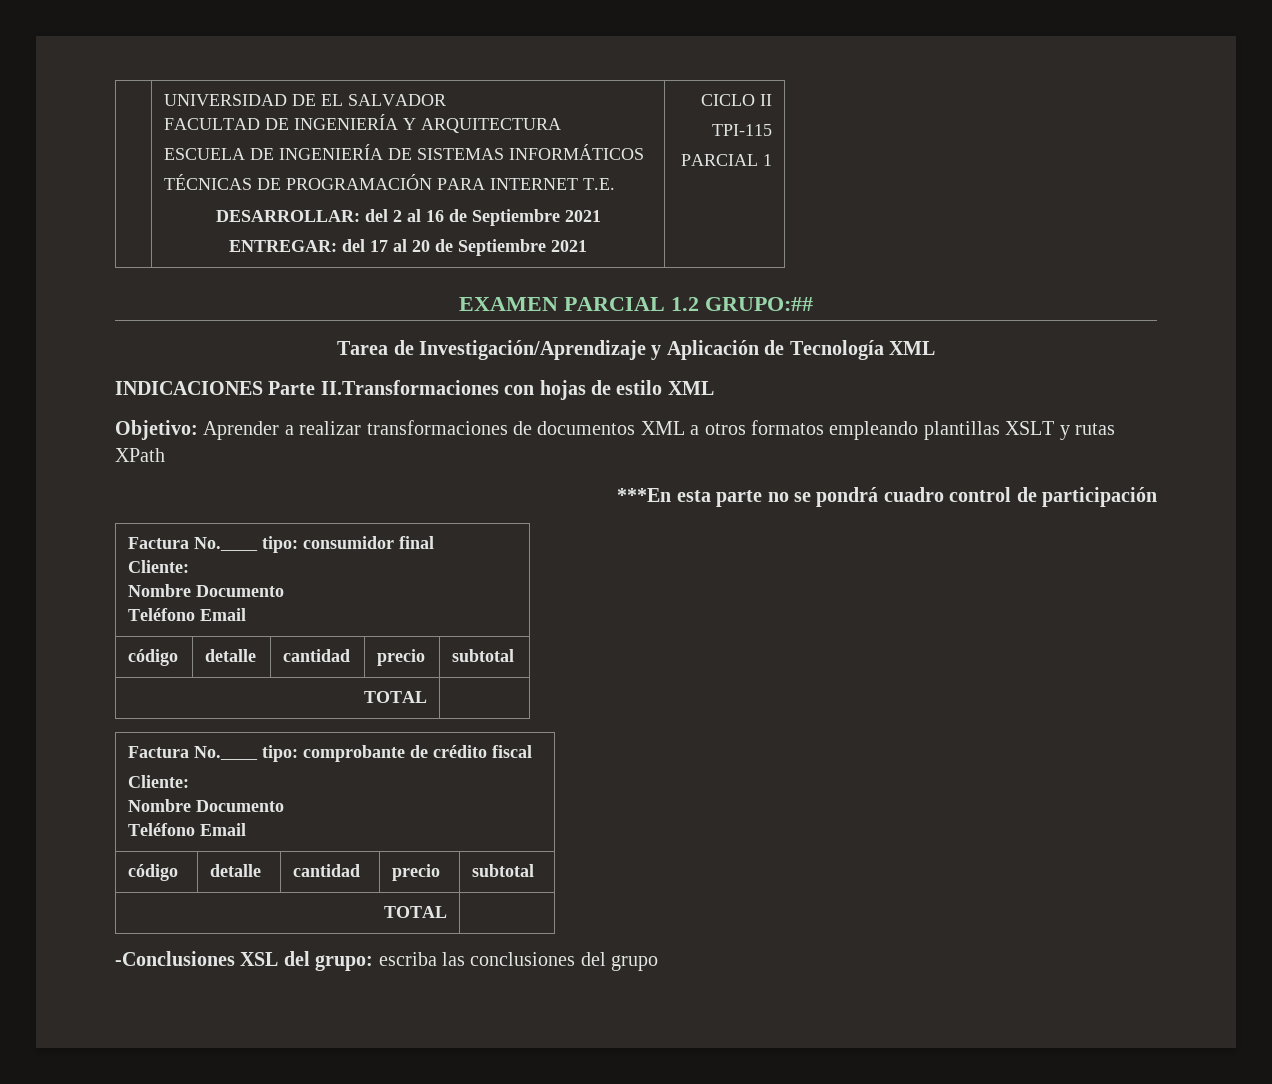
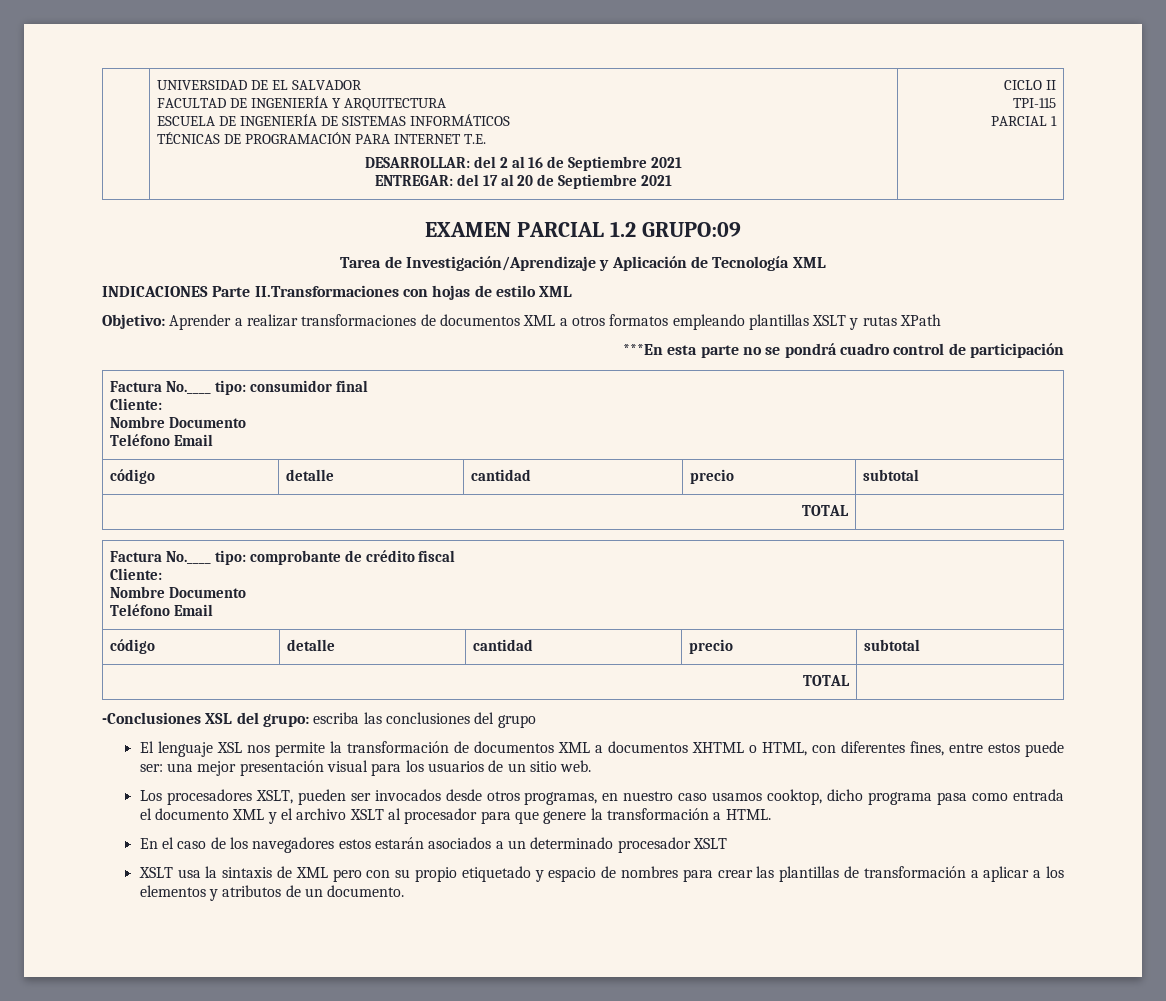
- EXAMEN PARCIAL 1.2 GRUPO:##
+ EXAMEN PARCIAL 1.2 GRUPO:09
+ El lenguaje XSL nos permite la transformación de documentos XML a documentos XHTML o HTML, con diferentes fines, entre estos puede ser: una mejor presentación visual para los usuarios de un sitio web.
+ Los procesadores XSLT, pueden ser invocados desde otros programas, en nuestro caso usamos cooktop, dicho programa pasa como entrada el documento XML y el archivo XSLT al procesador para que genere la transformación a HTML.
+ En el caso de los navegadores estos estarán asociados a un determinado procesador XSLT
+ XSLT usa la sintaxis de XML pero con su propio etiquetado y espacio de nombres para crear las plantillas de transformación a aplicar a los elementos y atributos de un documento.

